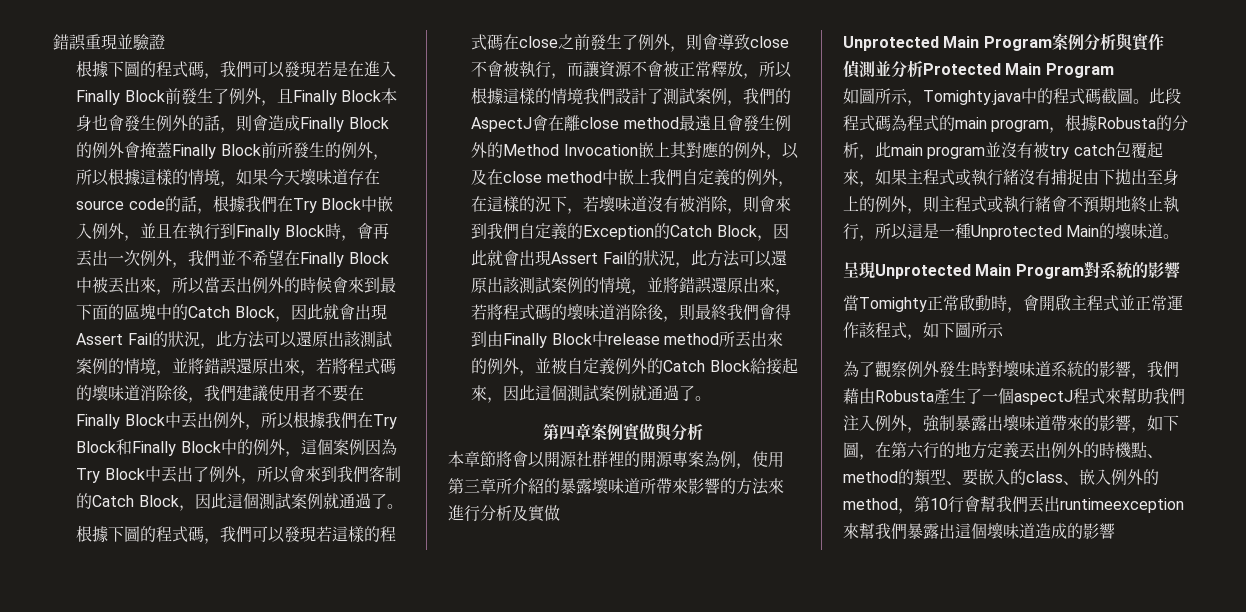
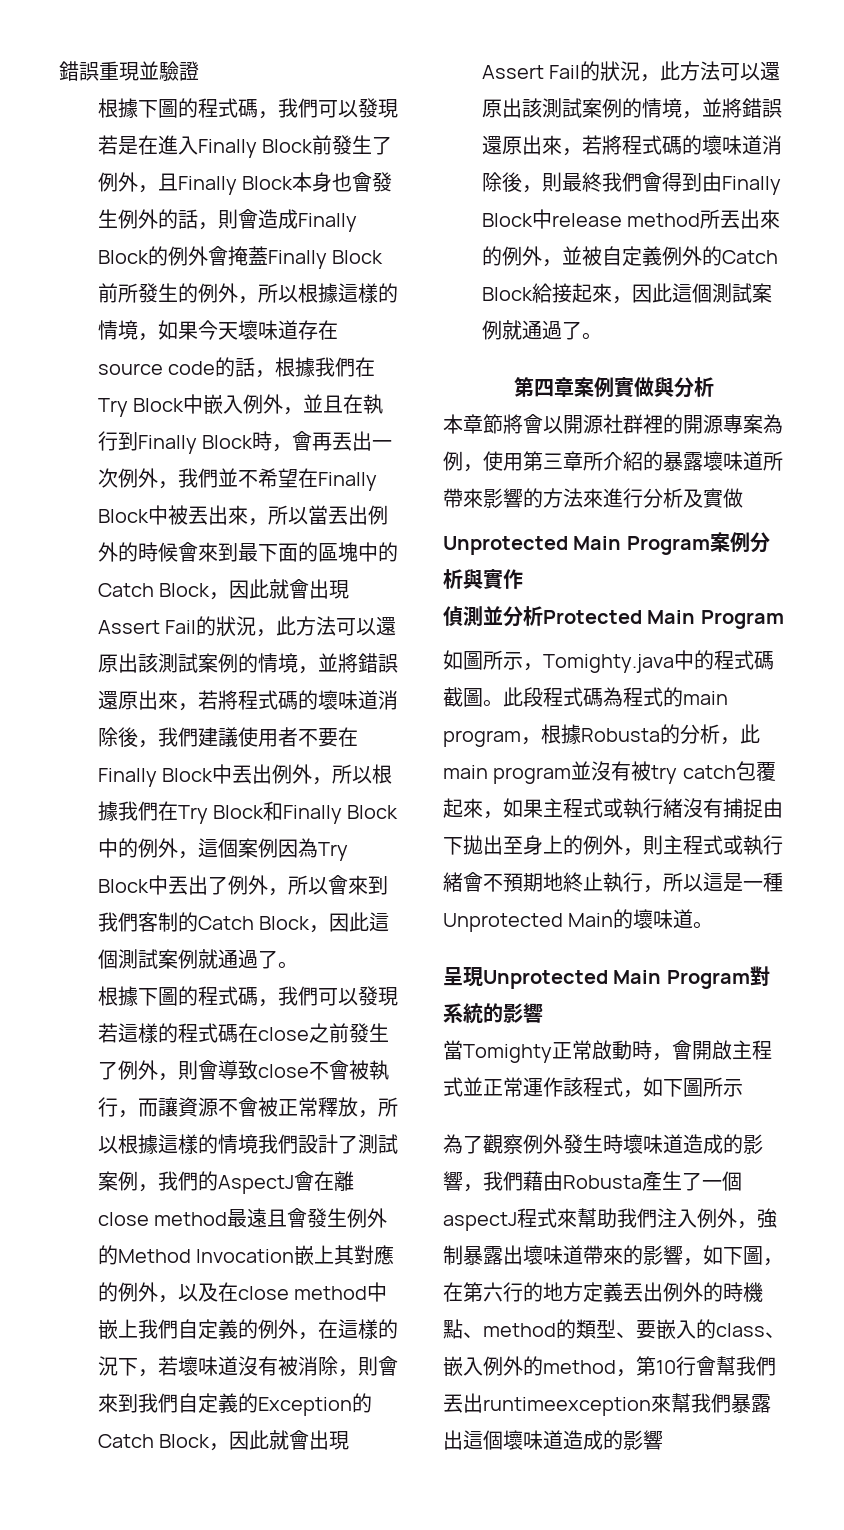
- 為了觀察例外發生時對壞味道系統的影響，我們藉由Robusta產生了一個aspectJ程式來幫助我們注入例外，強制暴露出壞味道帶來的影響，如下圖，在第六行的地方定義丟出例外的時機點、method的類型、要嵌入的class、嵌入例外的method，第10行會幫我們丟出runtimeexception來幫我們暴露出這個壞味道造成的影響
+ 為了觀察例外發生時壞味道造成的影響，我們藉由Robusta產生了一個aspectJ程式來幫助我們注入例外，強制暴露出壞味道帶來的影響，如下圖，在第六行的地方定義丟出例外的時機點、method的類型、要嵌入的class、嵌入例外的method，第10行會幫我們丟出runtimeexception來幫我們暴露出這個壞味道造成的影響

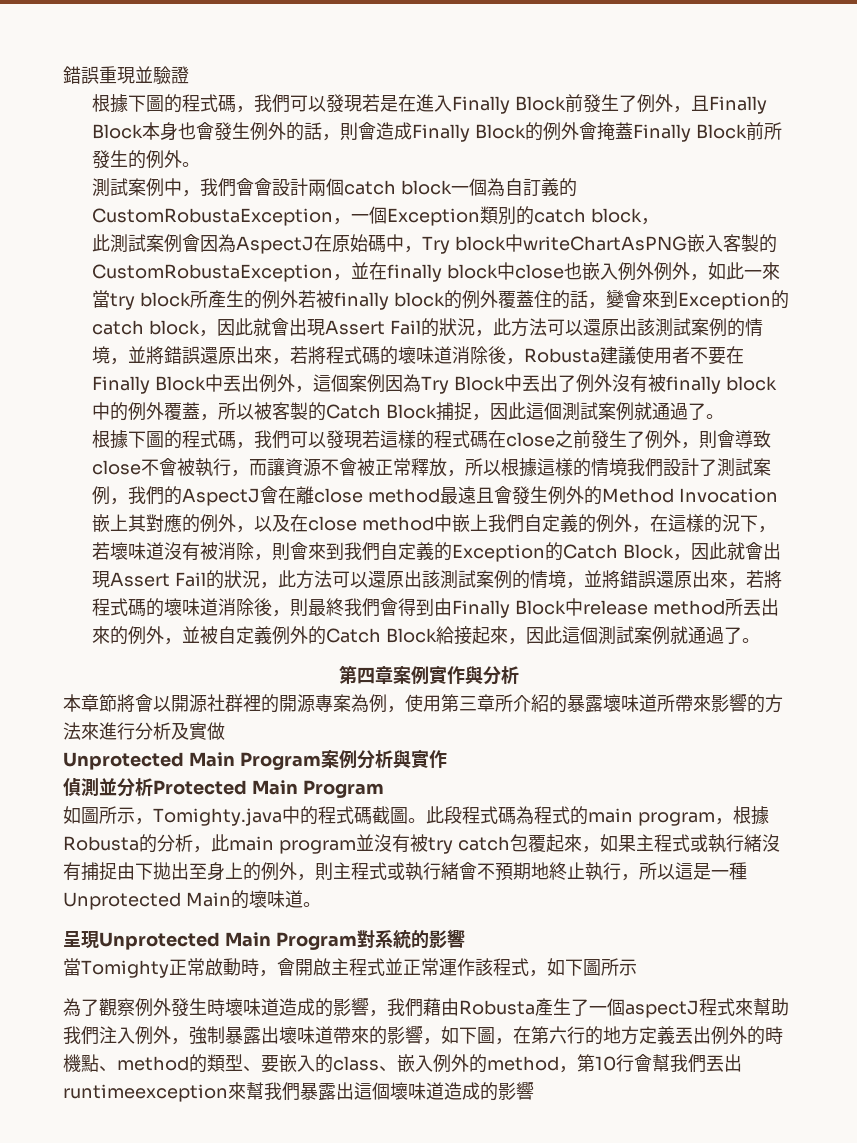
- 根據下圖的程式碼，我們可以發現若是在進入Finally Block前發生了例外，且Finally Block本身也會發生例外的話，則會造成Finally Block的例外會掩蓋Finally Block前所發生的例外，所以根據這樣的情境，如果今天壞味道存在source code的話，根據我們在Try Block中嵌入例外，並且在執行到Finally Block時，會再丟出一次例外，我們並不希望在Finally Block中被丟出來，所以當丟出例外的時候會來到最下面的區塊中的Catch Block，因此就會出現Assert Fail的狀況，此方法可以還原出該測試案例的情境，並將錯誤還原出來，若將程式碼的壞味道消除後，我們建議使用者不要在Finally Block中丟出例外，所以根據我們在Try Block和Finally Block中的例外，這個案例因為Try Block中丟出了例外，所以會來到我們客制的Catch Block，因此這個測試案例就通過了。
+ 根據下圖的程式碼，我們可以發現若是在進入Finally Block前發生了例外，且Finally Block本身也會發生例外的話，則會造成Finally Block的例外會掩蓋Finally Block前所發生的例外。
+ 測試案例中，我們會會設計兩個catch block一個為自訂義的CustomRobustaException，一個Exception類別的catch block，
+ 此測試案例會因為AspectJ在原始碼中，Try block中writeChartAsPNG嵌入客製的CustomRobustaException，並在finally block中close也嵌入例外例外，如此一來當try block所產生的例外若被finally block的例外覆蓋住的話，變會來到Exception的catch block，因此就會出現Assert Fail的狀況，此方法可以還原出該測試案例的情境，並將錯誤還原出來，若將程式碼的壞味道消除後，Robusta建議使用者不要在Finally Block中丟出例外，這個案例因為Try Block中丟出了例外沒有被finally block中的例外覆蓋，所以被客製的Catch Block捕捉，因此這個測試案例就通過了。
- 第四章案例實做與分析
+ 第四章案例實作與分析

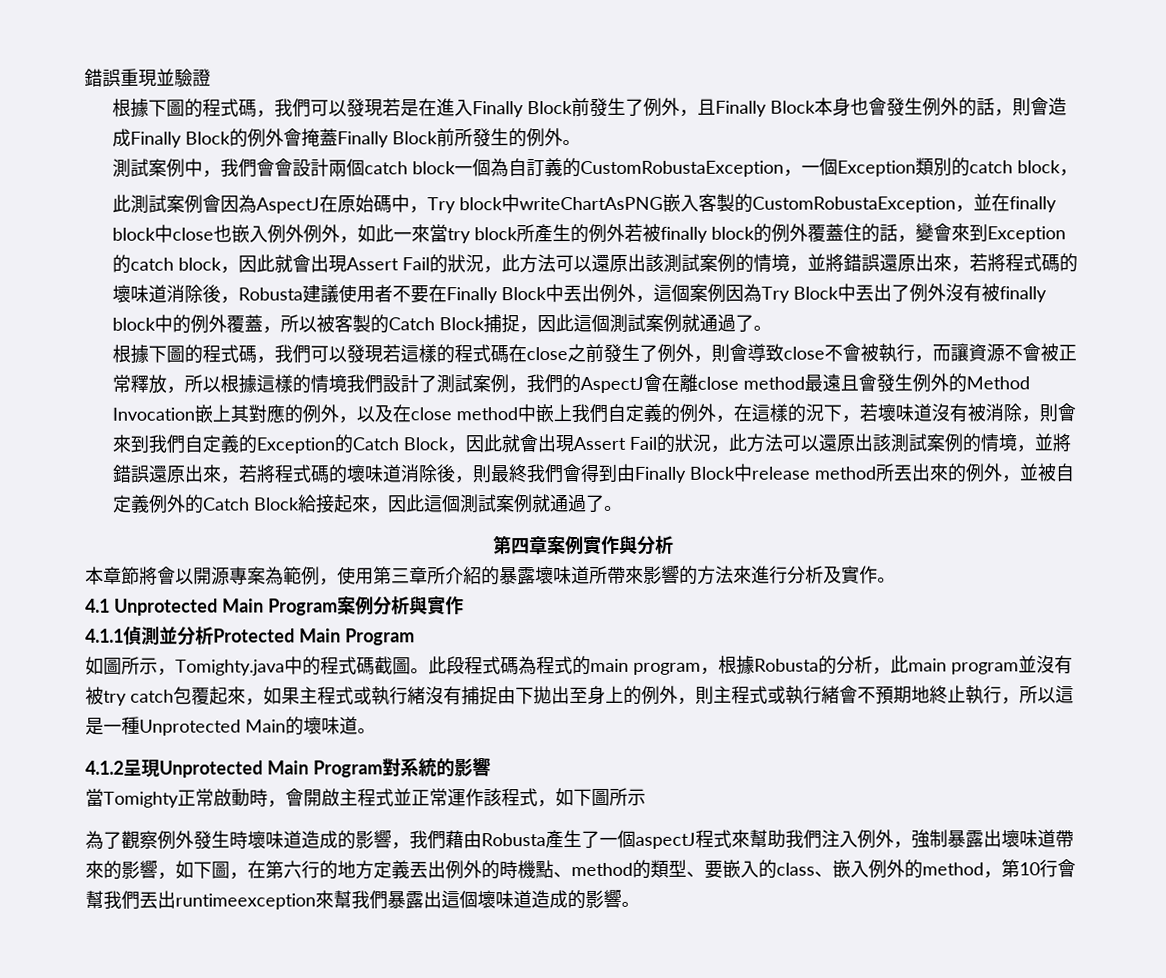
- 本章節將會以開源社群裡的開源專案為例，使用第三章所介紹的暴露壞味道所帶來影響的方法來進行分析及實做
- Unprotected Main Program案例分析與實作
+ 本章節將會以開源專案為範例，使用第三章所介紹的暴露壞味道所帶來影響的方法來進行分析及實作。
+ 4.1 Unprotected Main Program案例分析與實作
- 偵測並分析Protected Main Program
+ 4.1.1偵測並分析Protected Main Program
- 呈現Unprotected Main Program對系統的影響
+ 4.1.2呈現Unprotected Main Program對系統的影響
- 為了觀察例外發生時壞味道造成的影響，我們藉由Robusta產生了一個aspectJ程式來幫助我們注入例外，強制暴露出壞味道帶來的影響，如下圖，在第六行的地方定義丟出例外的時機點、method的類型、要嵌入的class、嵌入例外的method，第10行會幫我們丟出runtimeexception來幫我們暴露出這個壞味道造成的影響
+ 為了觀察例外發生時壞味道造成的影響，我們藉由Robusta產生了一個aspectJ程式來幫助我們注入例外，強制暴露出壞味道帶來的影響，如下圖，在第六行的地方定義丟出例外的時機點、method的類型、要嵌入的class、嵌入例外的method，第10行會幫我們丟出runtimeexception來幫我們暴露出這個壞味道造成的影響。

